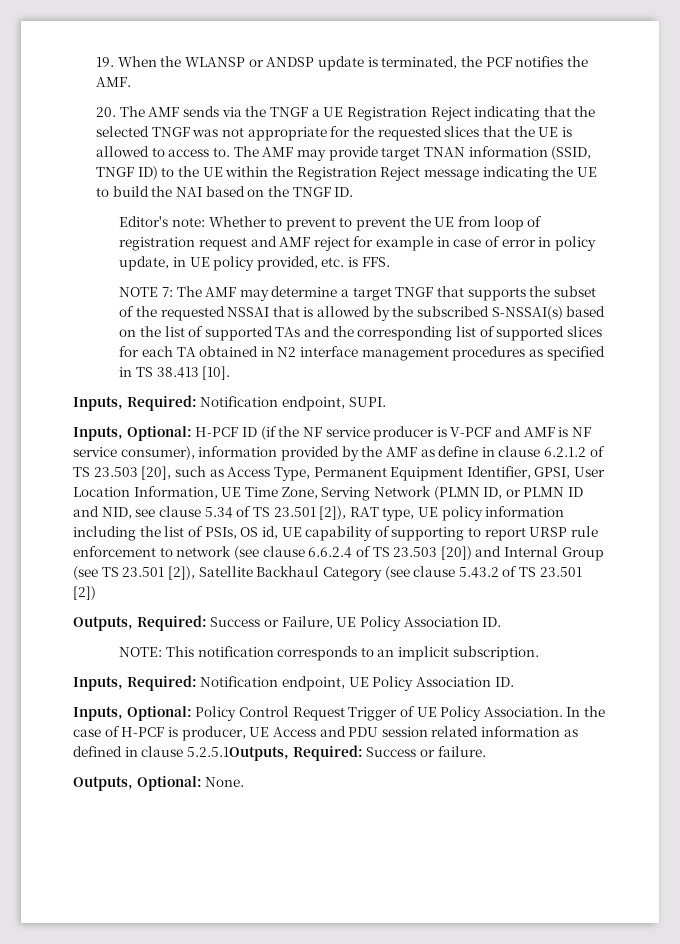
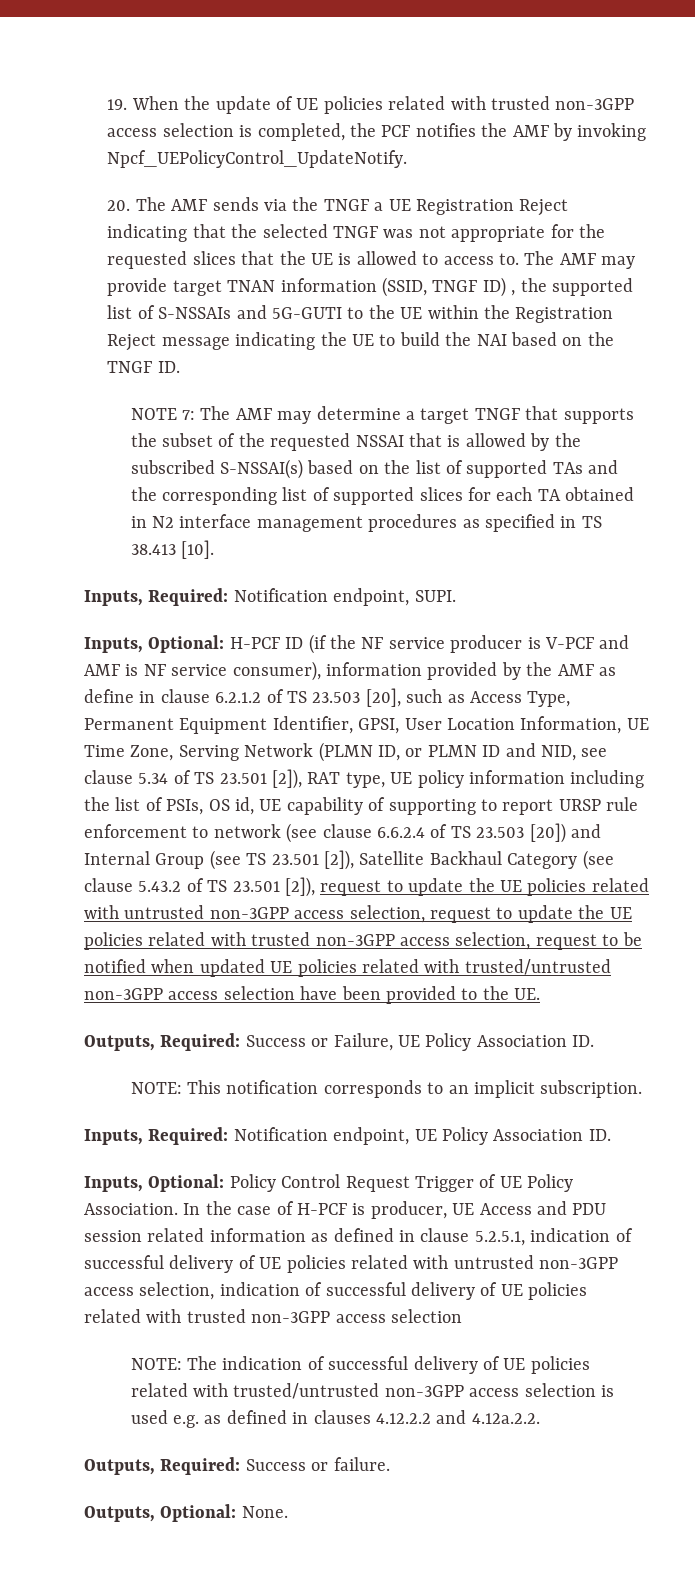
- 19. When the WLANSP or ANDSP update is terminated, the PCF notifies the AMF.
+ 19. When the update of UE policies related with trusted non-3GPP access selection is completed, the PCF notifies the AMF by invoking Npcf_UEPolicyControl_UpdateNotify.
- The AMF may provide target TNAN information (SSID, TNGF ID) to the UE within the Registration Reject message indicating the UE to build the NAI based on the TNGF ID.
+ The AMF may provide target TNAN information (SSID, TNGF ID) , the supported list of S-NSSAIs and 5G-GUTI to the UE within the Registration Reject message indicating the UE to build the NAI based on the TNGF ID.
- Editor's note: Whether to prevent to prevent the UE from loop of registration request and AMF reject for example in case of error in policy update, in UE policy provided, etc. is FFS.
- H-PCF ID (if the NF service producer is V-PCF and AMF is NF service consumer), information provided by the AMF as define in clause 6.2.1.2 of TS 23.503 [20], such as Access Type, Permanent Equipment Identifier, GPSI, User Location Information, UE Time Zone, Serving Network (PLMN ID, or PLMN ID and NID, see clause 5.34 of TS 23.501 [2]), RAT type, UE policy information including the list of PSIs, OS id, UE capability of supporting to report URSP rule enforcement to network (see clause 6.6.2.4 of TS 23.503 [20]) and Internal Group (see TS 23.501 [2]), Satellite Backhaul Category (see clause 5.43.2 of TS 23.501 [2])
+ H-PCF ID (if the NF service producer is V-PCF and AMF is NF service consumer), information provided by the AMF as define in clause 6.2.1.2 of TS 23.503 [20], such as Access Type, Permanent Equipment Identifier, GPSI, User Location Information, UE Time Zone, Serving Network (PLMN ID, or PLMN ID and NID, see clause 5.34 of TS 23.501 [2]), RAT type, UE policy information including the list of PSIs, OS id, UE capability of supporting to report URSP rule enforcement to network (see clause 6.6.2.4 of TS 23.503 [20]) and Internal Group (see TS 23.501 [2]), Satellite Backhaul Category (see clause 5.43.2 of TS 23.501 [2]), request to update the UE policies related with untrusted non-3GPP access selection, request to update the UE policies related with trusted non-3GPP access selection, request to be notified when updated UE policies related with trusted/untrusted non-3GPP access selection have been provided to the UE.
- In the case of H-PCF is producer, UE Access and PDU session related information as defined in clause 5.2.5.1Outputs, Required: Success or failure.
+ In the case of H-PCF is producer, UE Access and PDU session related information as defined in clause 5.2.5.1, indication of successful delivery of UE policies related with untrusted non-3GPP access selection, indication of successful delivery of UE policies related with trusted non-3GPP access selection
+ NOTE: The indication of successful delivery of UE policies related with trusted/untrusted non-3GPP access selection is used e.g. as defined in clauses 4.12.2.2 and 4.12a.2.2.
+ Outputs, Required: Success or failure.

